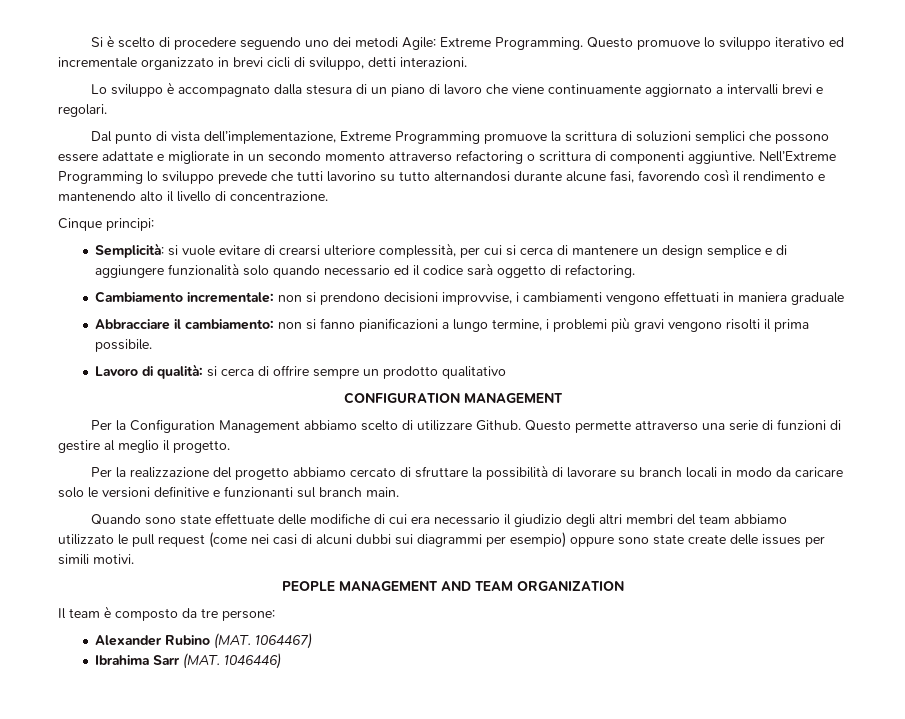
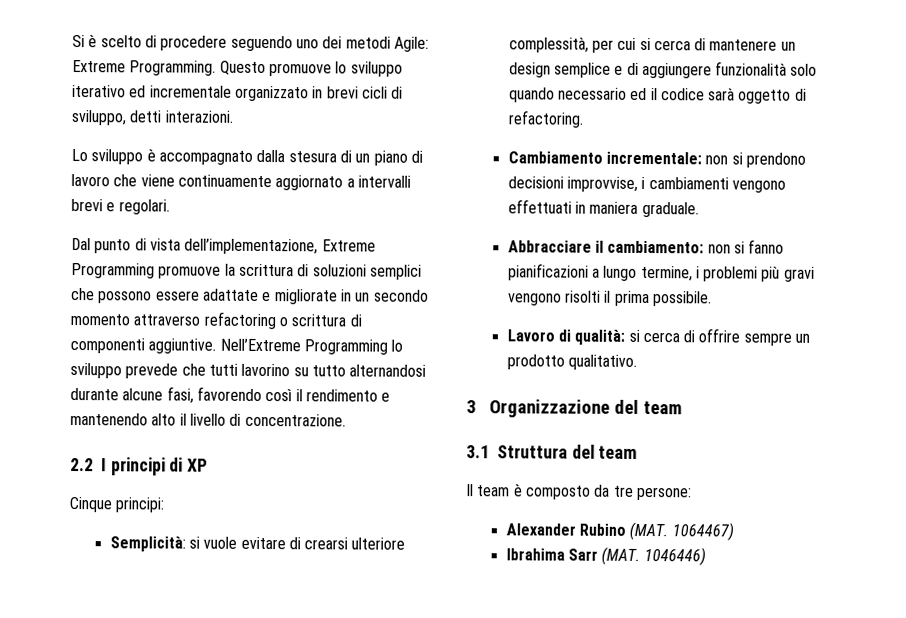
+ 2.2 I principi di XP
- Cambiamento incrementale: non si prendono decisioni improvvise, i cambiamenti vengono effettuati in maniera graduale
+ Cambiamento incrementale: non si prendono decisioni improvvise, i cambiamenti vengono effettuati in maniera graduale.
- Lavoro di qualità: si cerca di offrire sempre un prodotto qualitativo
- CONFIGURATION MANAGEMENT
- Per la Configuration Management abbiamo scelto di utilizzare Github. Questo permette attraverso una serie di funzioni di gestire al meglio il progetto.
- Per la realizzazione del progetto abbiamo cercato di sfruttare la possibilità di lavorare su branch locali in modo da caricare solo le versioni definitive e funzionanti sul branch main.
- Quando sono state effettuate delle modifiche di cui era necessario il giudizio degli altri membri del team abbiamo utilizzato le pull request (come nei casi di alcuni dubbi sui diagrammi per esempio) oppure sono state create delle issues per simili motivi.
- PEOPLE MANAGEMENT AND TEAM ORGANIZATION
+ Lavoro di qualità: si cerca di offrire sempre un prodotto qualitativo.
+ 3 Organizzazione del team
+ 3.1 Struttura del team

